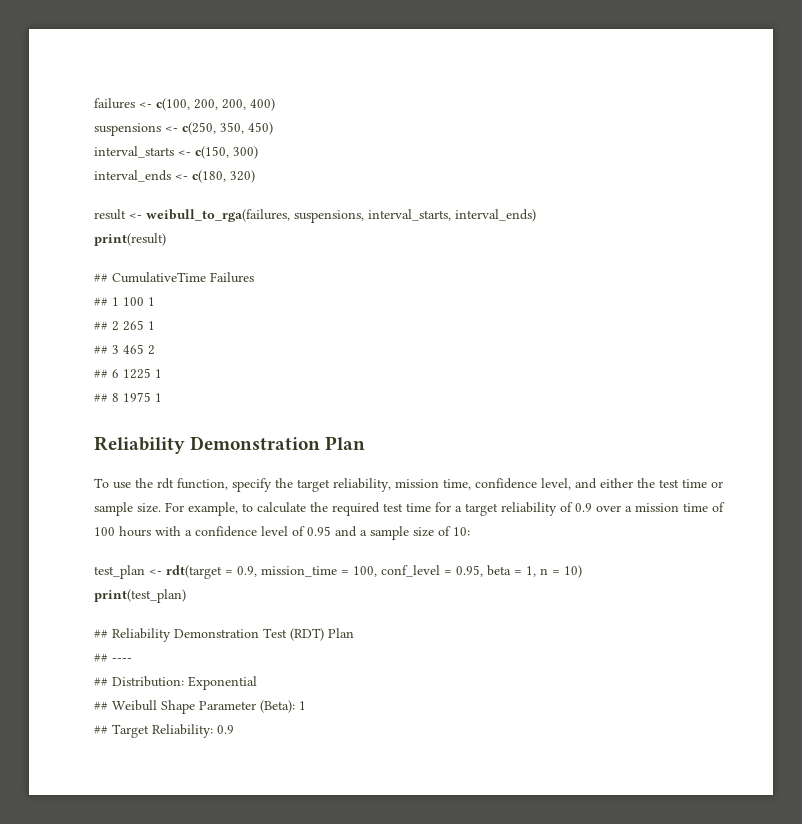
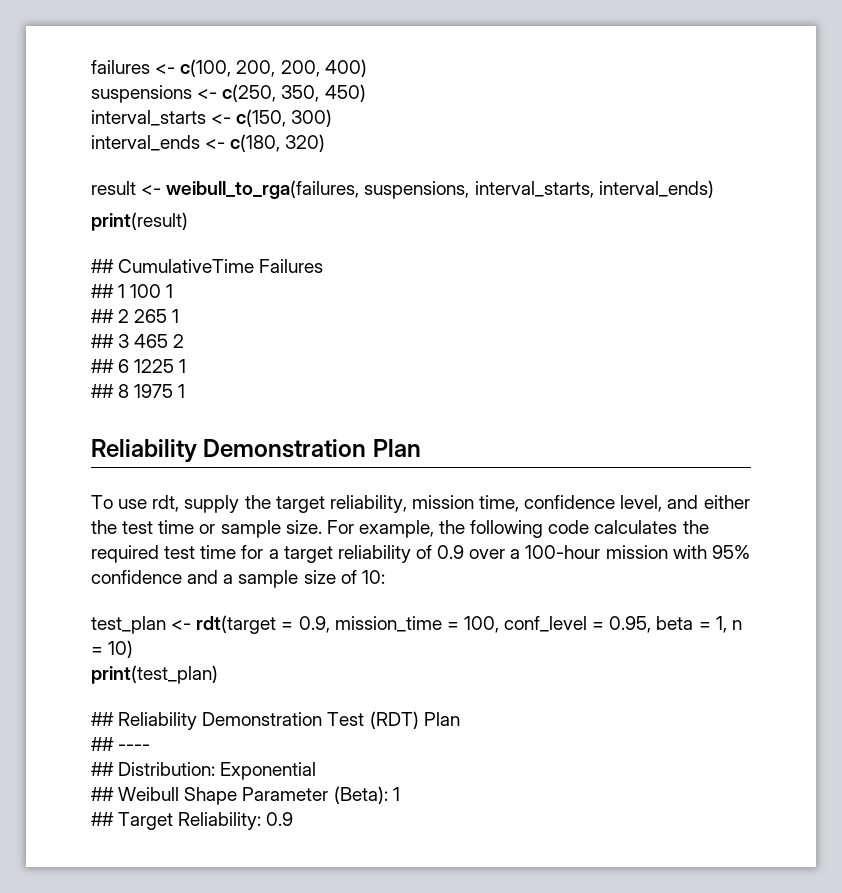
- To use the rdt function, specify the target reliability, mission time, confidence level, and either the test time or sample size.
+ To use rdt, supply the target reliability, mission time, confidence level, and either the test time or sample size.
- For example, to calculate the required test time for a target reliability of 0.9 over a mission time of 100 hours with a confidence level of 0.95 and a sample size of 10:
+ For example, the following code calculates the required test time for a target reliability of 0.9 over a 100-hour mission with 95% confidence and a sample size of 10:

